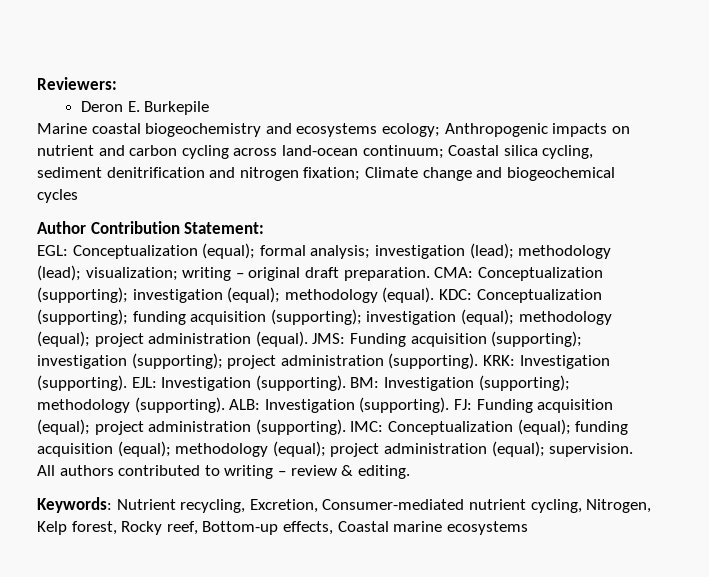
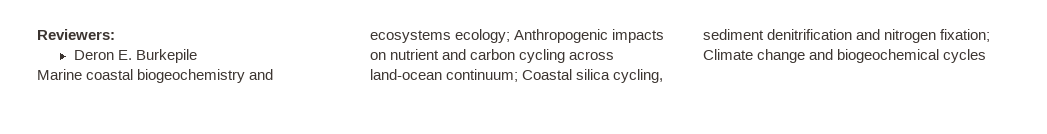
- Author Contribution Statement:
- EGL: Conceptualization (equal); formal analysis; investigation (lead); methodology (lead); visualization; writing – original draft preparation. CMA: Conceptualization (supporting); investigation (equal); methodology (equal). KDC: Conceptualization (supporting); funding acquisition (supporting); investigation (equal); methodology (equal); project administration (equal). JMS: Funding acquisition (supporting); investigation (supporting); project administration (supporting). KRK: Investigation (supporting). EJL: Investigation (supporting). BM: Investigation (supporting); methodology (supporting). ALB: Investigation (supporting). FJ: Funding acquisition (equal); project administration (supporting). IMC: Conceptualization (equal); funding acquisition (equal); methodology (equal); project administration (equal); supervision. All authors contributed to writing – review & editing.
- Keywords: Nutrient recycling, Excretion, Consumer-mediated nutrient cycling, Nitrogen, Kelp forest, Rocky reef, Bottom-up effects, Coastal marine ecosystems

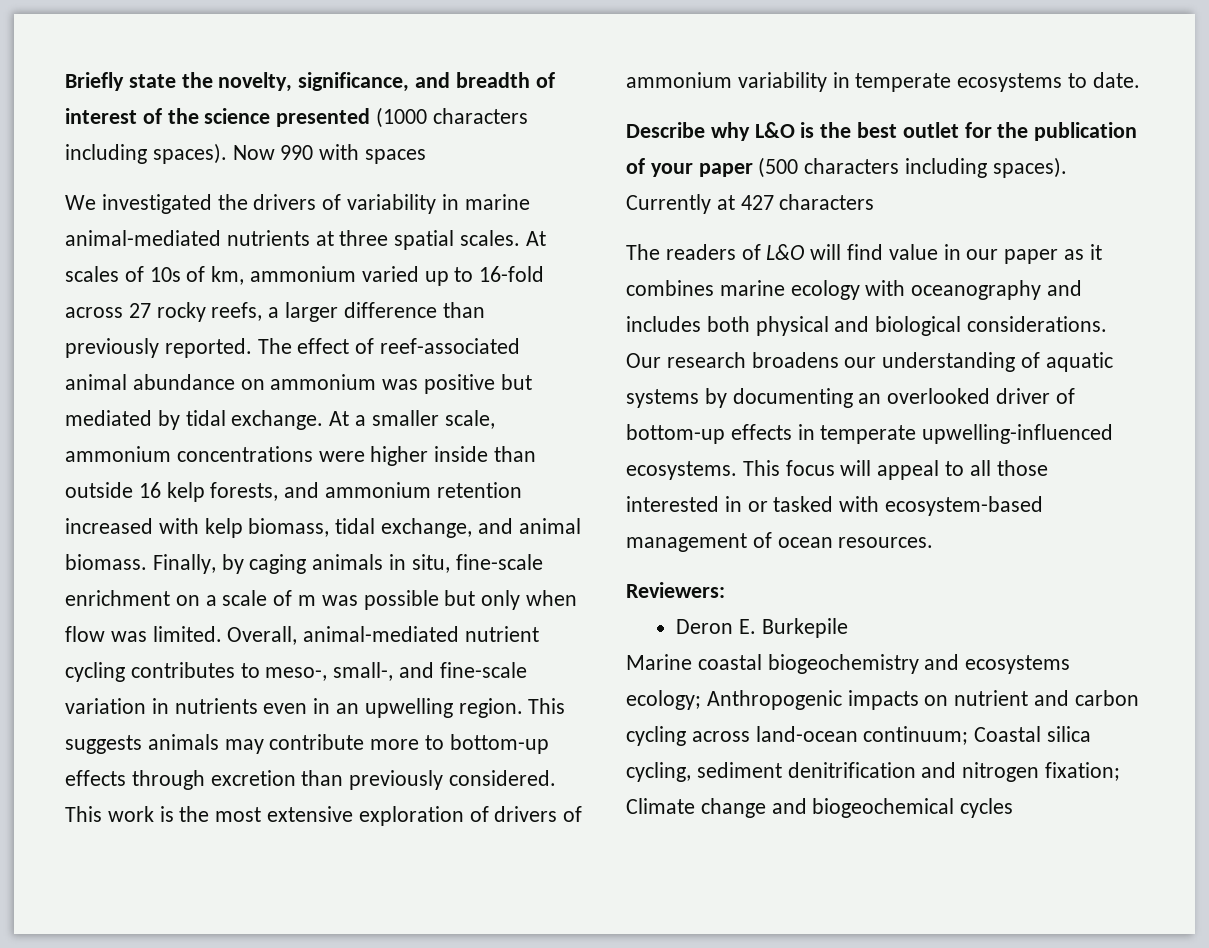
+ Briefly state the novelty, significance, and breadth of interest of the science presented (1000 characters including spaces). Now 990 with spaces
+ We investigated the drivers of variability in marine animal-mediated nutrients at three spatial scales. At scales of 10s of km, ammonium varied up to 16-fold across 27 rocky reefs, a larger difference than previously reported. The effect of reef-associated animal abundance on ammonium was positive but mediated by tidal exchange. At a smaller scale, ammonium concentrations were higher inside than outside 16 kelp forests, and ammonium retention increased with kelp biomass, tidal exchange, and animal biomass. Finally, by caging animals in situ, fine-scale enrichment on a scale of m was possible but only when flow was limited. Overall, animal-mediated nutrient cycling contributes to meso-, small-, and fine-scale variation in nutrients even in an upwelling region. This suggests animals may contribute more to bottom-up effects through excretion than previously considered. This work is the most extensive exploration of drivers of ammonium variability in temperate ecosystems to date.
+ Describe why L&O is the best outlet for the publication of your paper (500 characters including spaces). Currently at 427 characters
+ The readers of L&O will find value in our paper as it combines marine ecology with oceanography and includes both physical and biological considerations. Our research broadens our understanding of aquatic systems by documenting an overlooked driver of bottom-up effects in temperate upwelling-influenced ecosystems. This focus will appeal to all those interested in or tasked with ecosystem-based management of ocean resources.

